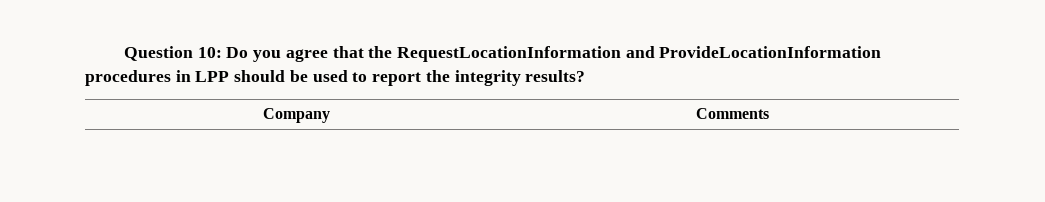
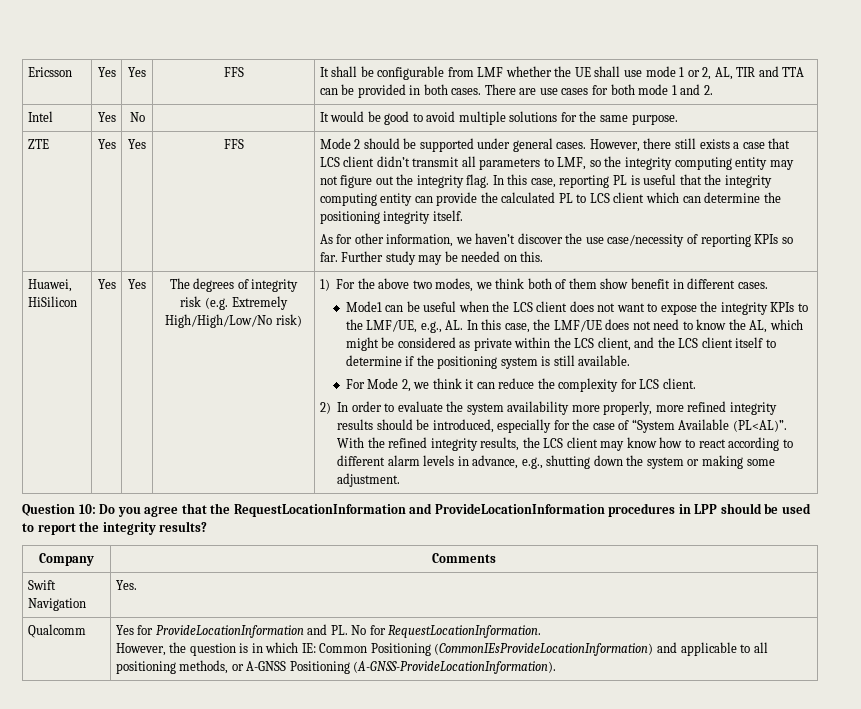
+ Ericsson | Yes | Yes | FFS | It shall be configurable from LMF whether the UE shall use mode 1 or 2, AL, TIR and TTA can be provided in both cases. There are use cases for both mode 1 and 2.
+ Intel | Yes | No | | It would be good to avoid multiple solutions for the same purpose.
+ ZTE | Yes | Yes | FFS | Mode 2 should be supported under general cases. However, there still exists a case that LCS client didn’t transmit all parameters to LMF, so the integrity computing entity may not figure out the integrity flag. In this case, reporting PL is useful that the integrity computing entity can provide the calculated PL to LCS client which can determine the positioning integrity itself.
+ As for other information, we haven’t discover the use case/necessity of reporting KPIs so far. Further study may be needed on this.
+ Huawei, HiSilicon | Yes | Yes | The degrees of integrity risk (e.g. Extremely High/High/Low/No risk) | 1) For the above two modes, we think both of them show benefit in different cases.
+ Mode1 can be useful when the LCS client does not want to expose the integrity KPIs to the LMF/UE, e.g., AL. In this case, the LMF/UE does not need to know the AL, which might be considered as private within the LCS client, and the LCS client itself to determine if the positioning system is still available.
+ For Mode 2, we think it can reduce the complexity for LCS client.
+ 2) In order to evaluate the system availability more properly, more refined integrity results should be introduced, especially for the case of “System Available (PL<AL)”. With the refined integrity results, the LCS client may know how to react according to different alarm levels in advance, e.g., shutting down the system or making some adjustment.
+ Swift Navigation | Yes.
+ Qualcomm | Yes for ProvideLocationInformation and PL. No for RequestLocationInformation.
+ However, the question is in which IE: Common Positioning (CommonIEsProvideLocationInformation) and applicable to all positioning methods, or A-GNSS Positioning (A-GNSS-ProvideLocationInformation).

